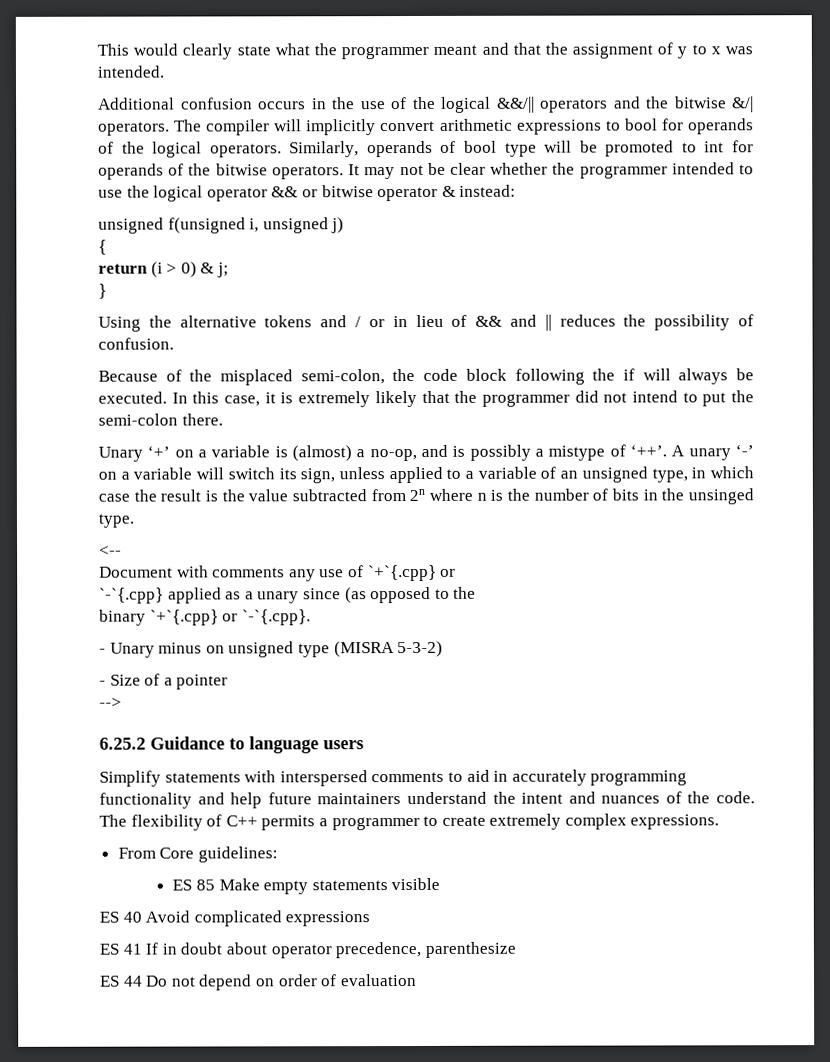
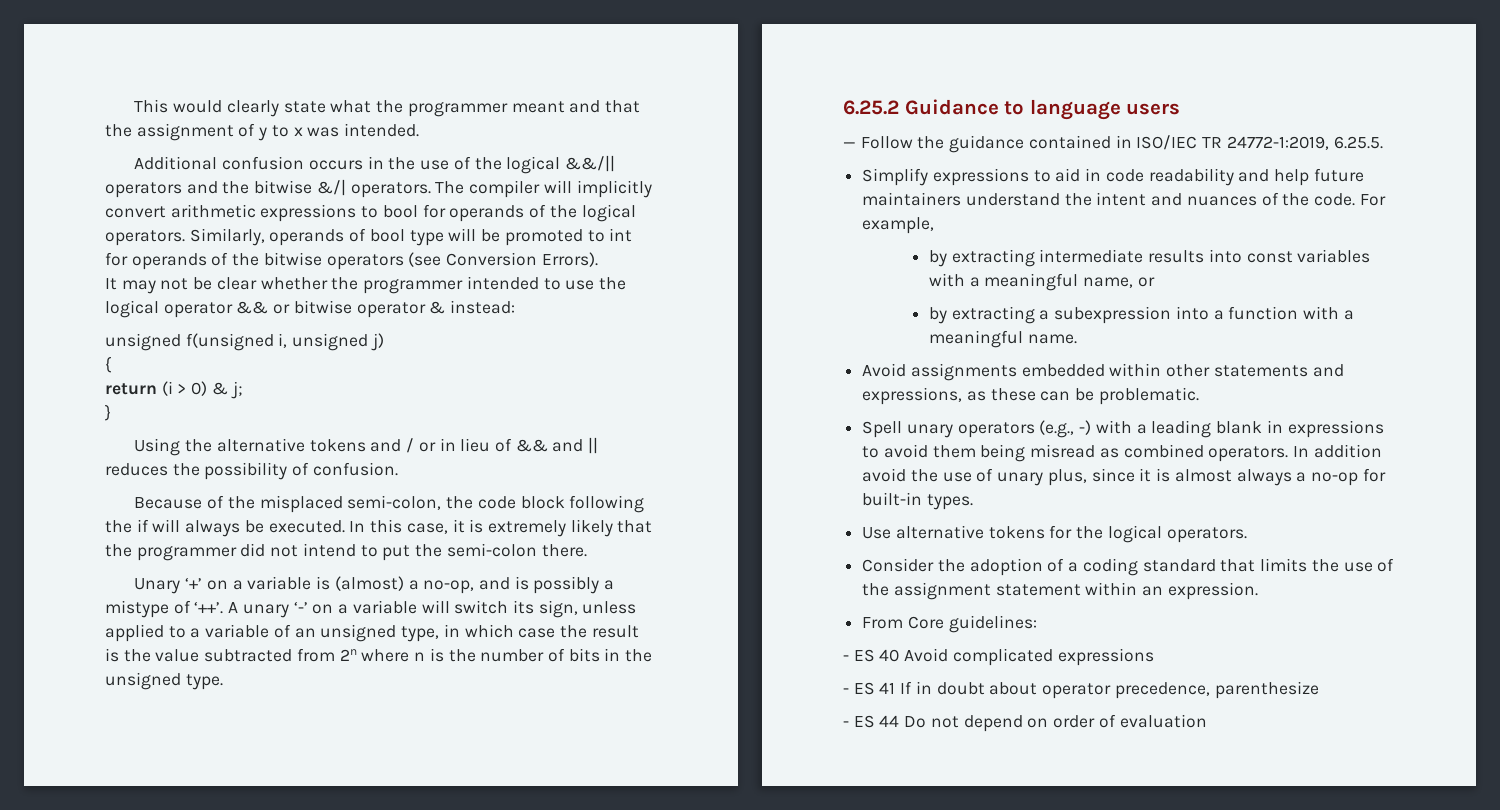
- Similarly, operands of bool type will be promoted to int for operands of the bitwise operators. It may not be clear whether the programmer intended to use the logical operator && or bitwise operator & instead:
+ Similarly, operands of bool type will be promoted to int for operands of the bitwise operators (see Conversion Errors).
+ It may not be clear whether the programmer intended to use the logical operator && or bitwise operator & instead:
- A unary ‘-’ on a variable will switch its sign, unless applied to a variable of an unsigned type, in which case the result is the value subtracted from 2n where n is the number of bits in the unsinged type.
+ A unary ‘-’ on a variable will switch its sign, unless applied to a variable of an unsigned type, in which case the result is the value subtracted from 2n where n is the number of bits in the unsigned type.
- <--
- Document with comments any use of `+`{.cpp} or
- `-`{.cpp} applied as a unary since (as opposed to the
- binary `+`{.cpp} or `-`{.cpp}.
- - Unary minus on unsigned type (MISRA 5-3-2)
- - Size of a pointer
- -->
- Simplify statements with interspersed comments to aid in accurately programming functionality and help future maintainers understand the intent and nuances of the code.
+ — Follow the guidance contained in ISO/IEC TR 24772-1:2019, 6.25.5.
+ Simplify expressions to aid in code readability and help future maintainers understand the intent and nuances of the code.
- The flexibility of C++ permits a programmer to create extremely complex expressions.
+ For example,
+ by extracting intermediate results into const variables with a meaningful name, or
+ by extracting a subexpression into a function with a meaningful name.
+ Avoid assignments embedded within other statements and expressions, as these can be problematic.
+ Spell unary operators (e.g., -) with a leading blank in expressions to avoid them being misread as combined operators. In addition avoid the use of unary plus, since it is almost always a no-op for built-in types.
+ Use alternative tokens for the logical operators.
+ Consider the adoption of a coding standard that limits the use of the assignment statement within an expression.
  From Core guidelines:
- ES 85 Make empty statements visible
- ES 40 Avoid complicated expressions
+ - ES 40 Avoid complicated expressions
- ES 41 If in doubt about operator precedence, parenthesize
+ - ES 41 If in doubt about operator precedence, parenthesize
- ES 44 Do not depend on order of evaluation
+ - ES 44 Do not depend on order of evaluation

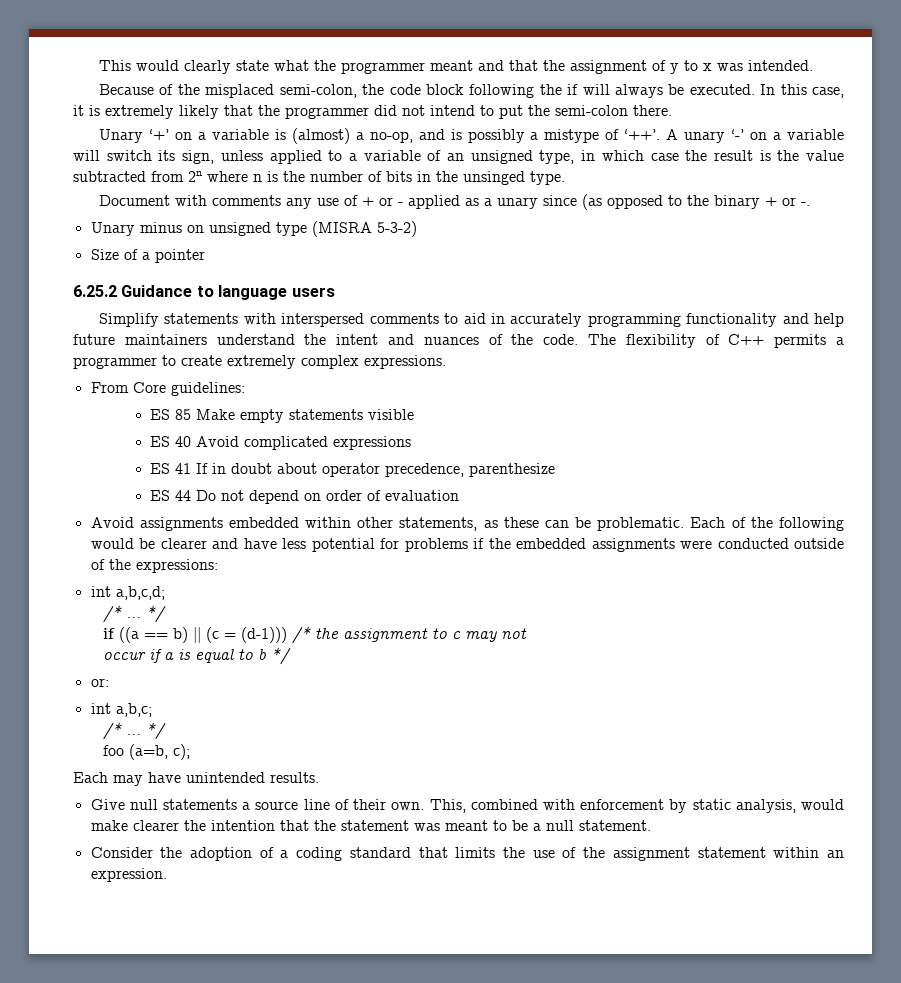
- Additional confusion occurs in the use of the logical &&/|| operators and the bitwise &/| operators. The compiler will implicitly convert arithmetic expressions to bool for operands of the logical operators. Similarly, operands of bool type will be promoted to int for operands of the bitwise operators (see Conversion Errors).
- It may not be clear whether the programmer intended to use the logical operator && or bitwise operator & instead:
- unsigned f(unsigned i, unsigned j)
- {
- return (i > 0) & j;
- }
- Using the alternative tokens and / or in lieu of && and || reduces the possibility of confusion.
- A unary ‘-’ on a variable will switch its sign, unless applied to a variable of an unsigned type, in which case the result is the value subtracted from 2n where n is the number of bits in the unsigned type.
+ A unary ‘-’ on a variable will switch its sign, unless applied to a variable of an unsigned type, in which case the result is the value subtracted from 2n where n is the number of bits in the unsinged type.
+ Document with comments any use of + or - applied as a unary since (as opposed to the binary + or -.
+ Unary minus on unsigned type (MISRA 5-3-2)
+ Size of a pointer
- — Follow the guidance contained in ISO/IEC TR 24772-1:2019, 6.25.5.
- Simplify expressions to aid in code readability and help future maintainers understand the intent and nuances of the code.
+ Simplify statements with interspersed comments to aid in accurately programming functionality and help future maintainers understand the intent and nuances of the code.
- For example,
- by extracting intermediate results into const variables with a meaningful name, or
- by extracting a subexpression into a function with a meaningful name.
+ The flexibility of C++ permits a programmer to create extremely complex expressions.
+ From Core guidelines:
+ ES 85 Make empty statements visible
+ ES 40 Avoid complicated expressions
+ ES 41 If in doubt about operator precedence, parenthesize
+ ES 44 Do not depend on order of evaluation
- Avoid assignments embedded within other statements and expressions, as these can be problematic.
- Spell unary operators (e.g., -) with a leading blank in expressions to avoid them being misread as combined operators. In addition avoid the use of unary plus, since it is almost always a no-op for built-in types.
- Use alternative tokens for the logical operators.
+ Avoid assignments embedded within other statements, as these can be problematic. Each of the following would be clearer and have less potential for problems if the embedded assignments were conducted outside of the expressions:
+ int a,b,c,d;
+ /* ... */
+ if ((a == b) || (c = (d-1))) /* the assignment to c may not
+ occur if a is equal to b */
+ or:
+ int a,b,c;
+ /* ... */
+ foo (a=b, c);
+ Each may have unintended results.
+ Give null statements a source line of their own. This, combined with enforcement by static analysis, would make clearer the intention that the statement was meant to be a null statement.
- From Core guidelines:
- - ES 40 Avoid complicated expressions
- - ES 41 If in doubt about operator precedence, parenthesize
- - ES 44 Do not depend on order of evaluation

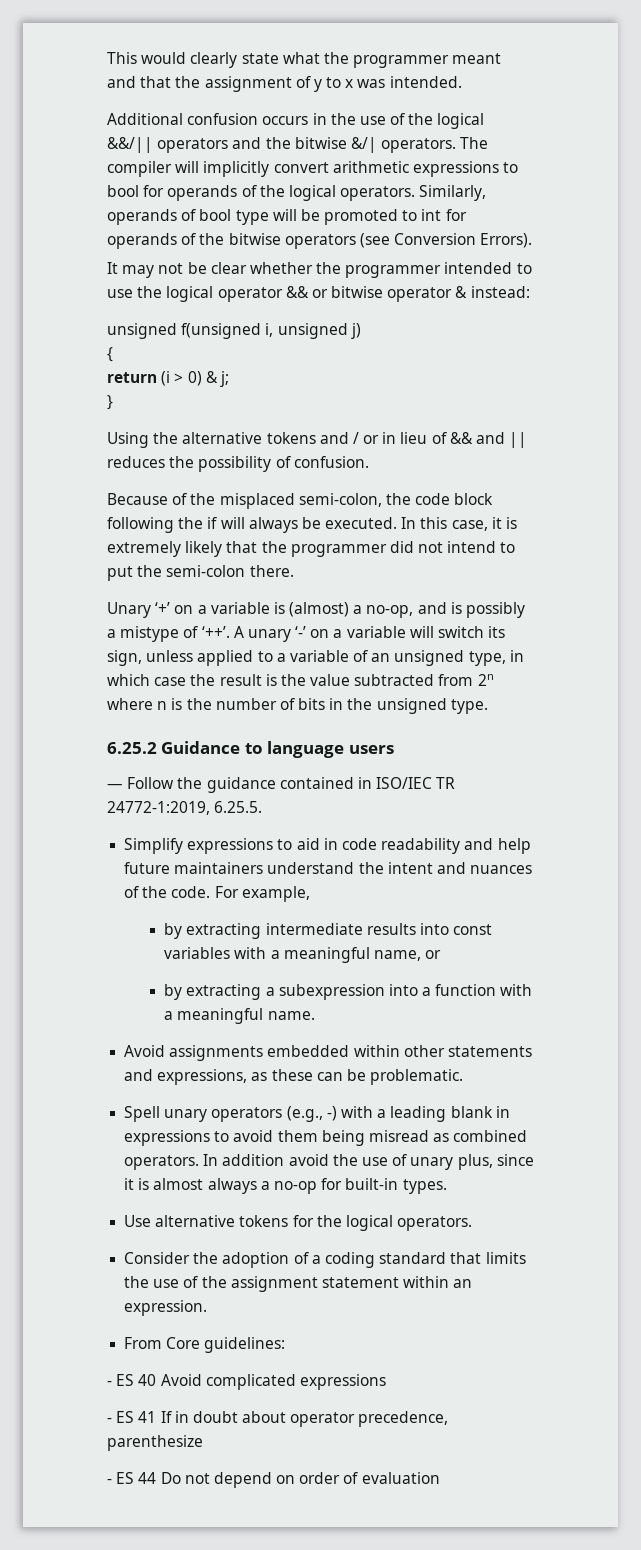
+ Additional confusion occurs in the use of the logical &&/|| operators and the bitwise &/| operators. The compiler will implicitly convert arithmetic expressions to bool for operands of the logical operators. Similarly, operands of bool type will be promoted to int for operands of the bitwise operators (see Conversion Errors).
+ It may not be clear whether the programmer intended to use the logical operator && or bitwise operator & instead:
+ unsigned f(unsigned i, unsigned j)
+ {
+ return (i > 0) & j;
+ }
+ Using the alternative tokens and / or in lieu of && and || reduces the possibility of confusion.
- A unary ‘-’ on a variable will switch its sign, unless applied to a variable of an unsigned type, in which case the result is the value subtracted from 2n where n is the number of bits in the unsinged type.
+ A unary ‘-’ on a variable will switch its sign, unless applied to a variable of an unsigned type, in which case the result is the value subtracted from 2n where n is the number of bits in the unsigned type.
- Document with comments any use of + or - applied as a unary since (as opposed to the binary + or -.
- Unary minus on unsigned type (MISRA 5-3-2)
- Size of a pointer
- Simplify statements with interspersed comments to aid in accurately programming functionality and help future maintainers understand the intent and nuances of the code.
+ — Follow the guidance contained in ISO/IEC TR 24772-1:2019, 6.25.5.
+ Simplify expressions to aid in code readability and help future maintainers understand the intent and nuances of the code.
- The flexibility of C++ permits a programmer to create extremely complex expressions.
- From Core guidelines:
- ES 85 Make empty statements visible
- ES 40 Avoid complicated expressions
- ES 41 If in doubt about operator precedence, parenthesize
- ES 44 Do not depend on order of evaluation
+ For example,
+ by extracting intermediate results into const variables with a meaningful name, or
+ by extracting a subexpression into a function with a meaningful name.
- Avoid assignments embedded within other statements, as these can be problematic. Each of the following would be clearer and have less potential for problems if the embedded assignments were conducted outside of the expressions:
- int a,b,c,d;
- /* ... */
- if ((a == b) || (c = (d-1))) /* the assignment to c may not
- occur if a is equal to b */
- or:
- int a,b,c;
- /* ... */
- foo (a=b, c);
- Each may have unintended results.
- Give null statements a source line of their own. This, combined with enforcement by static analysis, would make clearer the intention that the statement was meant to be a null statement.
+ Avoid assignments embedded within other statements and expressions, as these can be problematic.
+ Spell unary operators (e.g., -) with a leading blank in expressions to avoid them being misread as combined operators. In addition avoid the use of unary plus, since it is almost always a no-op for built-in types.
+ Use alternative tokens for the logical operators.
+ From Core guidelines:
+ - ES 40 Avoid complicated expressions
+ - ES 41 If in doubt about operator precedence, parenthesize
+ - ES 44 Do not depend on order of evaluation

